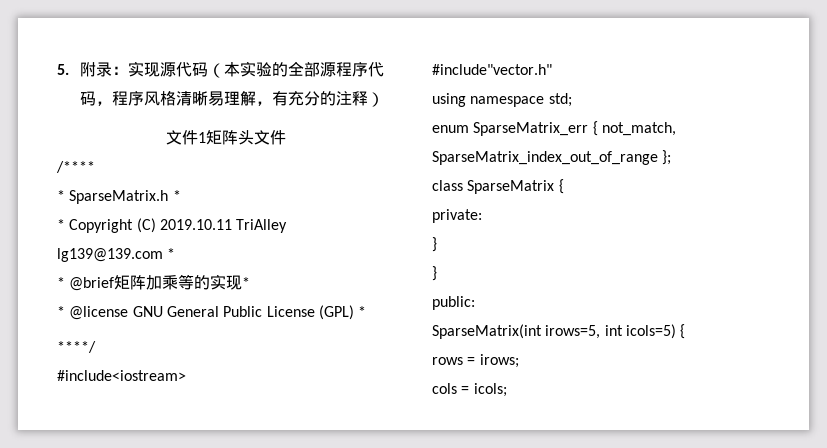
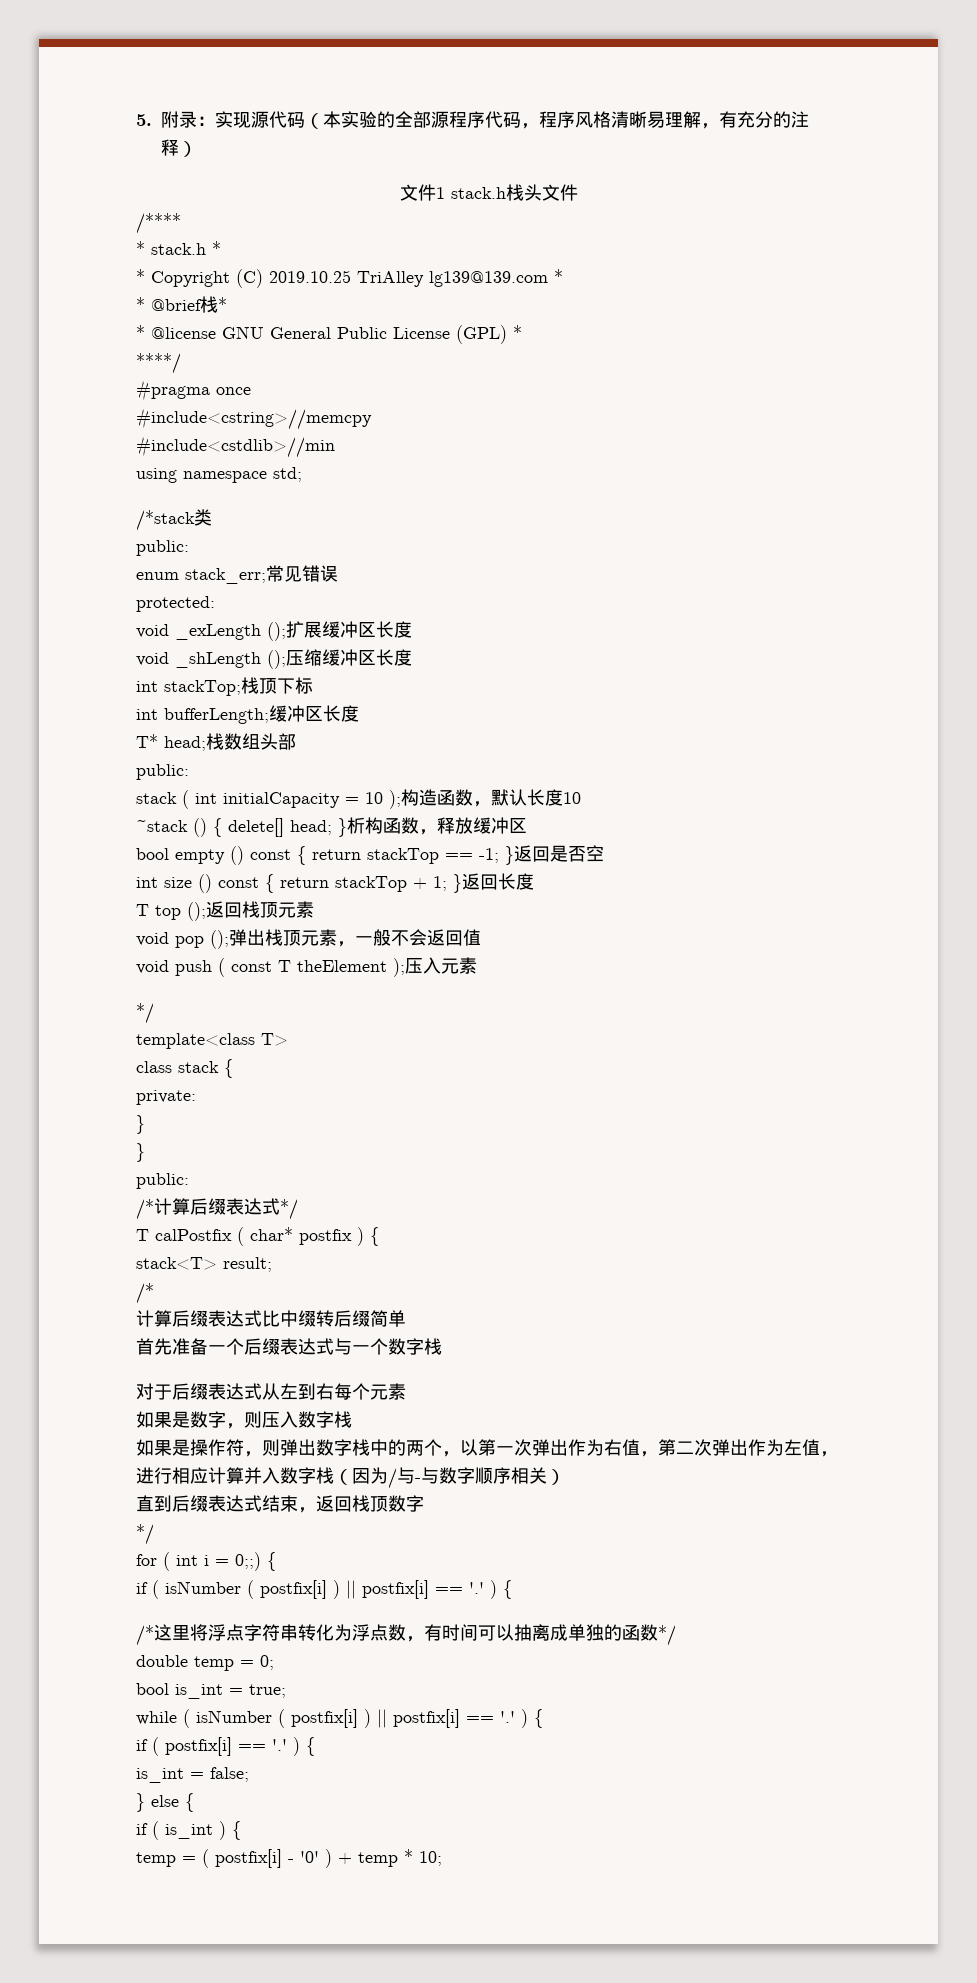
- 文件1矩阵头文件
+ 文件1 stack.h栈头文件
- * SparseMatrix.h *
+ * stack.h *
- * Copyright (C) 2019.10.11 TriAlley lg139@139.com *
+ * Copyright (C) 2019.10.25 TriAlley lg139@139.com *
- * @brief矩阵加乘等的实现*
+ * @brief栈*
- #include<iostream>
- #include"vector.h"
+ #pragma once
+ #include<cstring>//memcpy
+ #include<cstdlib>//min
+ /*stack类
+ public:
- enum SparseMatrix_err { not_match, SparseMatrix_index_out_of_range };
+ enum stack_err;常见错误
+ protected:
+ void _exLength ();扩展缓冲区长度
+ void _shLength ();压缩缓冲区长度
+ int stackTop;栈顶下标
+ int bufferLength;缓冲区长度
+ T* head;栈数组头部
+ public:
+ stack ( int initialCapacity = 10 );构造函数，默认长度10
+ ~stack () { delete[] head; }析构函数，释放缓冲区
+ bool empty () const { return stackTop == -1; }返回是否空
+ int size () const { return stackTop + 1; }返回长度
+ T top ();返回栈顶元素
+ void pop ();弹出栈顶元素，一般不会返回值
+ void push ( const T theElement );压入元素
+ */
+ template<class T>
- class SparseMatrix {
+ class stack {
- SparseMatrix(int irows=5, int icols=5) {
- rows = irows;
- cols = icols;
+ /*计算后缀表达式*/
+ T calPostfix ( char* postfix ) {
+ stack<T> result;
+ /*
+ 计算后缀表达式比中缀转后缀简单
+ 首先准备一个后缀表达式与一个数字栈
+ 对于后缀表达式从左到右每个元素
+ 如果是数字，则压入数字栈
+ 如果是操作符，则弹出数字栈中的两个，以第一次弹出作为右值，第二次弹出作为左值，进行相应计算并入数字栈（因为/与-与数字顺序相关）
+ 直到后缀表达式结束，返回栈顶数字
+ */
+ for ( int i = 0;;) {
+ if ( isNumber ( postfix[i] ) || postfix[i] == '.' ) {
+ /*这里将浮点字符串转化为浮点数，有时间可以抽离成单独的函数*/
+ double temp = 0;
+ bool is_int = true;
+ while ( isNumber ( postfix[i] ) || postfix[i] == '.' ) {
+ if ( postfix[i] == '.' ) {
+ is_int = false;
+ } else {
+ if ( is_int ) {
+ temp = ( postfix[i] - '0' ) + temp * 10;

